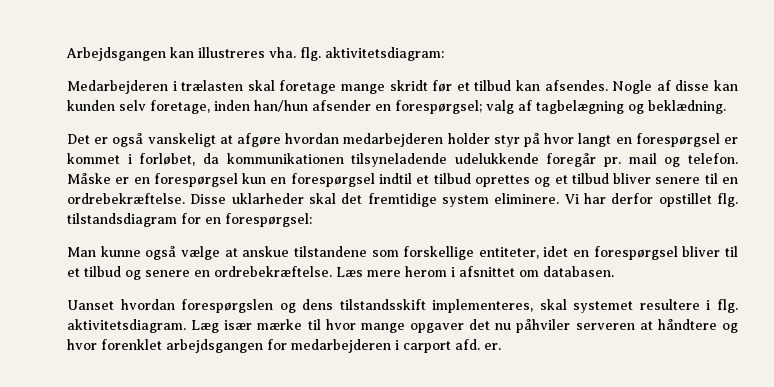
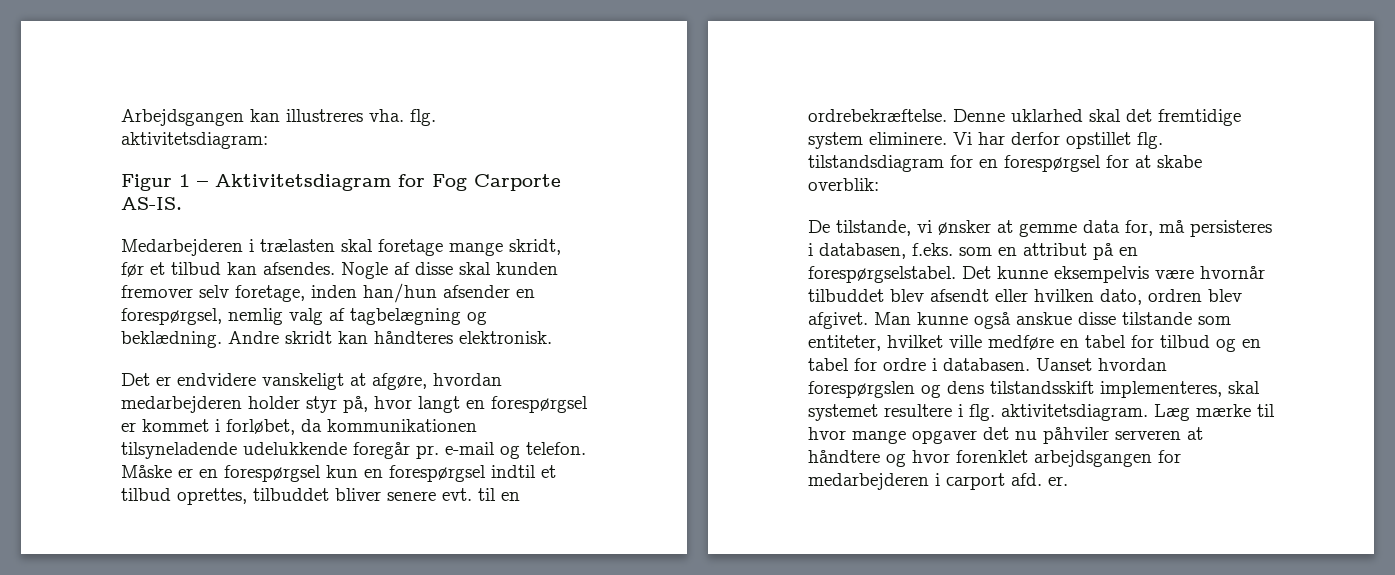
+ Figur 1 – Aktivitetsdiagram for Fog Carporte AS-IS.
- Medarbejderen i trælasten skal foretage mange skridt før et tilbud kan afsendes.
+ Medarbejderen i trælasten skal foretage mange skridt, før et tilbud kan afsendes.
- Nogle af disse kan kunden selv foretage, inden han/hun afsender en forespørgsel; valg af tagbelægning og beklædning.
+ Nogle af disse skal kunden fremover selv foretage, inden han/hun afsender en forespørgsel, nemlig valg af tagbelægning og beklædning. Andre skridt kan håndteres elektronisk.
- Det er også vanskeligt at afgøre hvordan medarbejderen holder styr på hvor langt en forespørgsel er kommet i forløbet, da kommunikationen tilsyneladende udelukkende foregår pr. mail og telefon.
+ Det er endvidere vanskeligt at afgøre, hvordan medarbejderen holder styr på, hvor langt en forespørgsel er kommet i forløbet, da kommunikationen tilsyneladende udelukkende foregår pr. e-mail og telefon.
- Måske er en forespørgsel kun en forespørgsel indtil et tilbud oprettes og et tilbud bliver senere til en ordrebekræftelse.
+ Måske er en forespørgsel kun en forespørgsel indtil et tilbud oprettes, tilbuddet bliver senere evt. til en ordrebekræftelse.
- Disse uklarheder skal det fremtidige system eliminere.
+ Denne uklarhed skal det fremtidige system eliminere.
- Vi har derfor opstillet flg. tilstandsdiagram for en forespørgsel:
- Man kunne også vælge at anskue tilstandene som forskellige entiteter, idet en forespørgsel bliver til et tilbud og senere en ordrebekræftelse. Læs mere herom i afsnittet om databasen.
- Uanset hvordan forespørgslen og dens tilstandsskift implementeres, skal systemet resultere i flg. aktivitetsdiagram.
+ Vi har derfor opstillet flg. tilstandsdiagram for en forespørgsel for at skabe overblik:
+ De tilstande, vi ønsker at gemme data for, må persisteres i databasen, f.eks. som en attribut på en forespørgselstabel. Det kunne eksempelvis være hvornår tilbuddet blev afsendt eller hvilken dato, ordren blev afgivet. Man kunne også anskue disse tilstande som entiteter, hvilket ville medføre en tabel for tilbud og en tabel for ordre i databasen. Uanset hvordan forespørgslen og dens tilstandsskift implementeres, skal systemet resultere i flg. aktivitetsdiagram.
- Læg især mærke til hvor mange opgaver det nu påhviler serveren at håndtere og hvor forenklet arbejdsgangen for medarbejderen i carport afd. er.
+ Læg mærke til hvor mange opgaver det nu påhviler serveren at håndtere og hvor forenklet arbejdsgangen for medarbejderen i carport afd. er.

